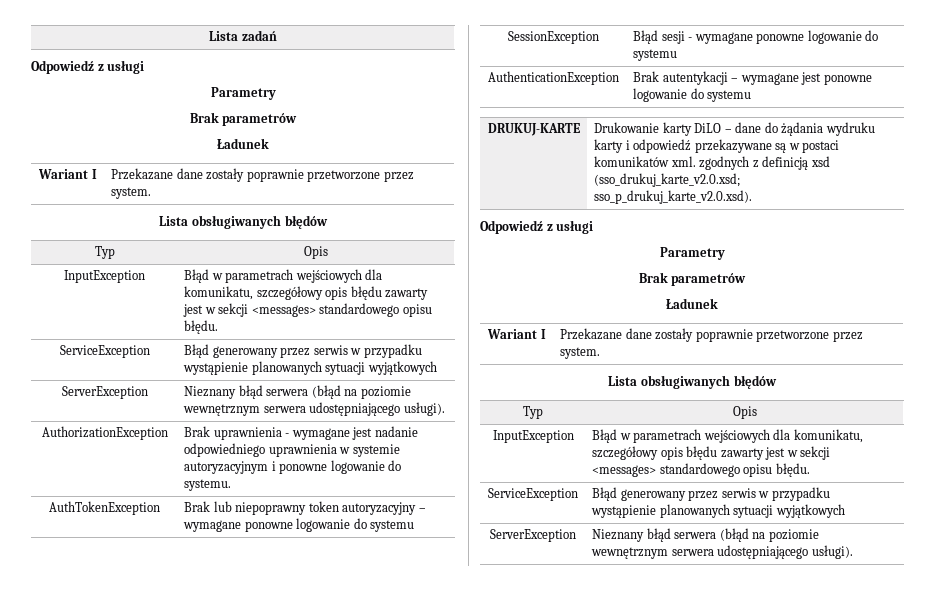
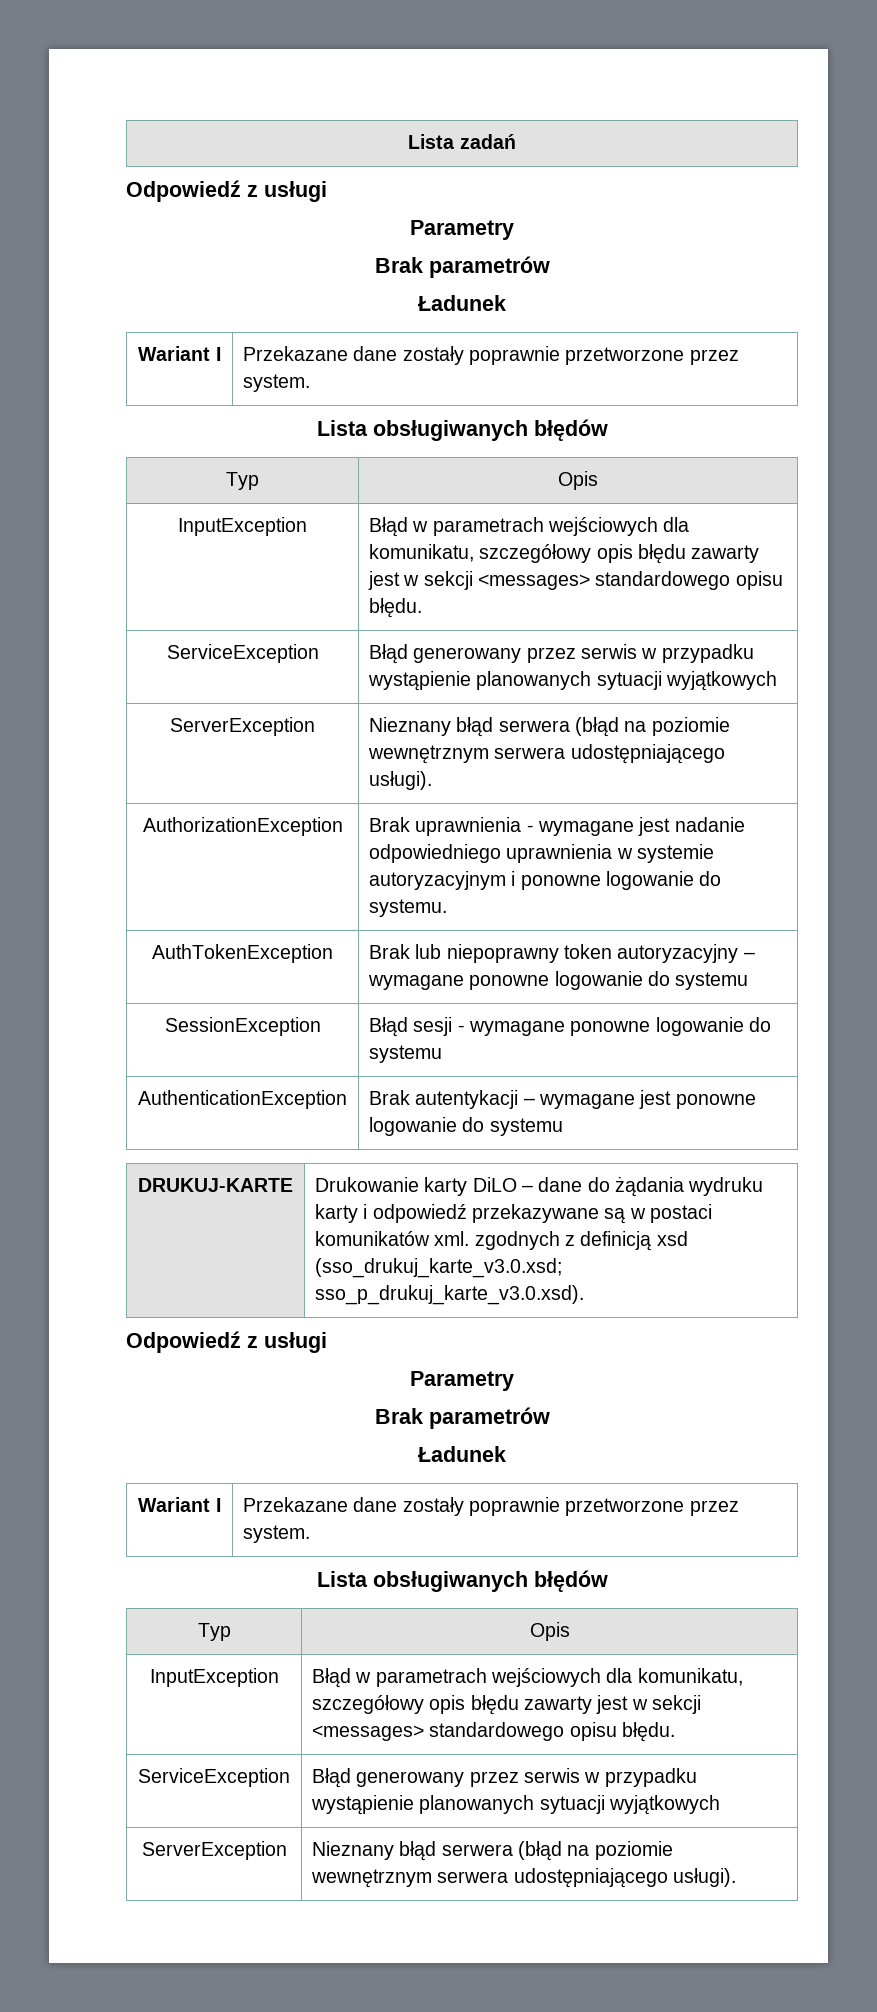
- DRUKUJ-KARTE | Drukowanie karty DiLO – dane do żądania wydruku karty i odpowiedź przekazywane są w postaci komunikatów xml. zgodnych z definicją xsd (sso_drukuj_karte_v2.0.xsd; sso_p_drukuj_karte_v2.0.xsd).
+ DRUKUJ-KARTE | Drukowanie karty DiLO – dane do żądania wydruku karty i odpowiedź przekazywane są w postaci komunikatów xml. zgodnych z definicją xsd (sso_drukuj_karte_v3.0.xsd; sso_p_drukuj_karte_v3.0.xsd).

